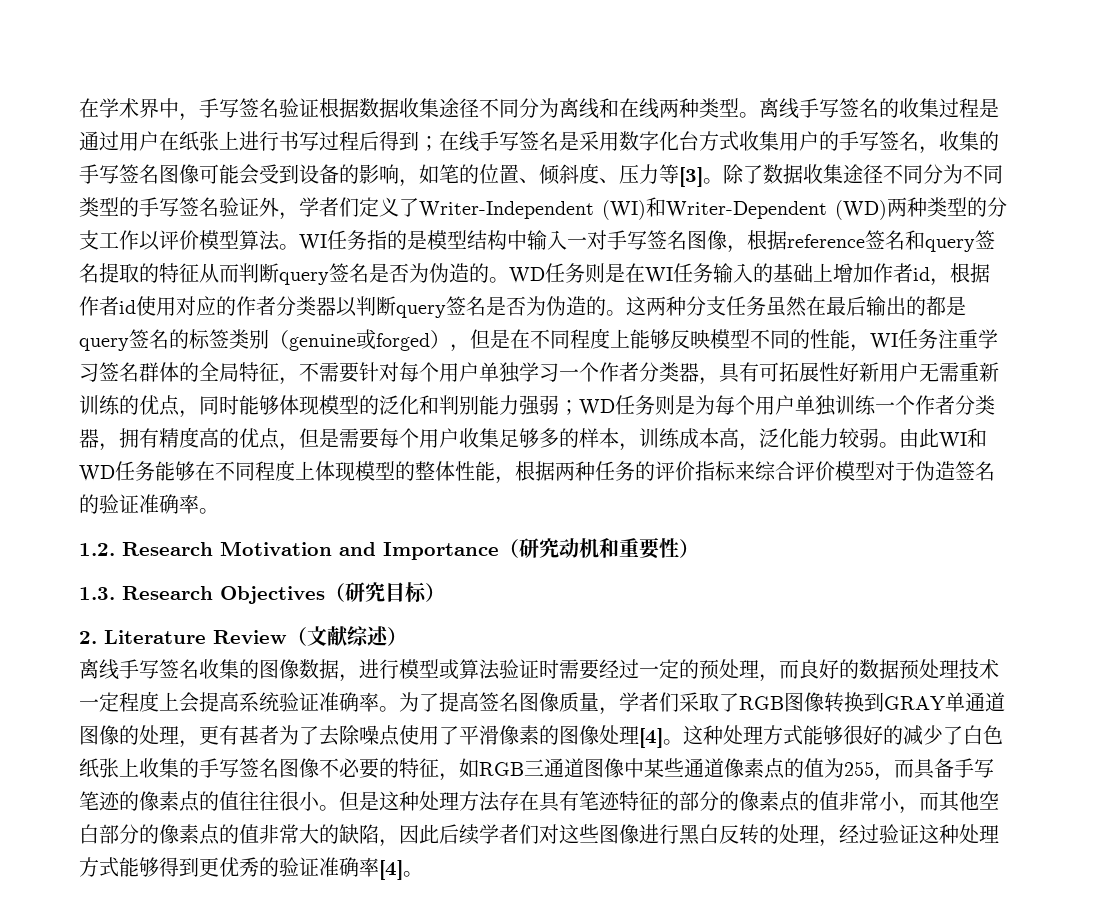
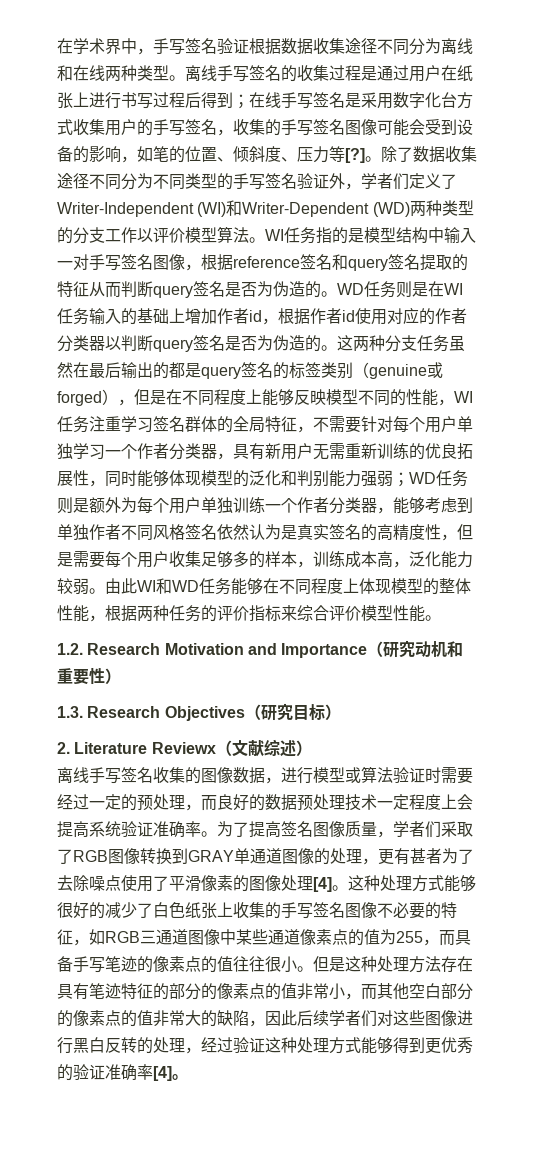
- 离线手写签名的收集过程是通过用户在纸张上进行书写过程后得到；在线手写签名是采用数字化台方式收集用户的手写签名，收集的手写签名图像可能会受到设备的影响，如笔的位置、倾斜度、压力等[3]。
+ 离线手写签名的收集过程是通过用户在纸张上进行书写过程后得到；在线手写签名是采用数字化台方式收集用户的手写签名，收集的手写签名图像可能会受到设备的影响，如笔的位置、倾斜度、压力等[?]。
- 这两种分支任务虽然在最后输出的都是query签名的标签类别（genuine或forged），但是在不同程度上能够反映模型不同的性能，WI任务注重学习签名群体的全局特征，不需要针对每个用户单独学习一个作者分类器，具有可拓展性好新用户无需重新训练的优点，同时能够体现模型的泛化和判别能力强弱；
+ 这两种分支任务虽然在最后输出的都是query签名的标签类别（genuine或forged），但是在不同程度上能够反映模型不同的性能，WI任务注重学习签名群体的全局特征，不需要针对每个用户单独学习一个作者分类器，具有新用户无需重新训练的优良拓展性，同时能够体现模型的泛化和判别能力强弱；
- WD任务则是为每个用户单独训练一个作者分类器，拥有精度高的优点，但是需要每个用户收集足够多的样本，训练成本高，泛化能力较弱。
+ WD任务则是额外为每个用户单独训练一个作者分类器，能够考虑到单独作者不同风格签名依然认为是真实签名的高精度性，但是需要每个用户收集足够多的样本，训练成本高，泛化能力较弱。
- 由此WI和WD任务能够在不同程度上体现模型的整体性能，根据两种任务的评价指标来综合评价模型对于伪造签名的验证准确率。
+ 由此WI和WD任务能够在不同程度上体现模型的整体性能，根据两种任务的评价指标来综合评价模型性能。
- 2. Literature Review（文献综述）
+ 2. Literature Reviewx（文献综述）

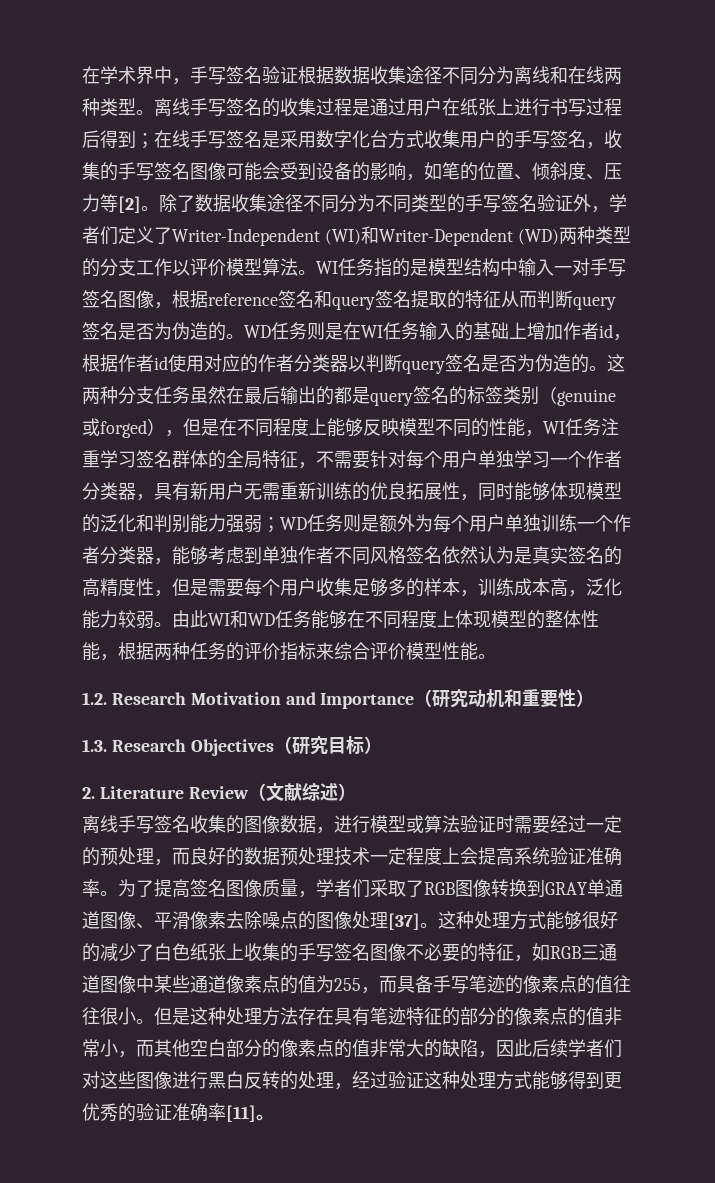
- 离线手写签名的收集过程是通过用户在纸张上进行书写过程后得到；在线手写签名是采用数字化台方式收集用户的手写签名，收集的手写签名图像可能会受到设备的影响，如笔的位置、倾斜度、压力等[?]。
+ 离线手写签名的收集过程是通过用户在纸张上进行书写过程后得到；在线手写签名是采用数字化台方式收集用户的手写签名，收集的手写签名图像可能会受到设备的影响，如笔的位置、倾斜度、压力等[2]。
- 2. Literature Reviewx（文献综述）
+ 2. Literature Review（文献综述）
- 为了提高签名图像质量，学者们采取了RGB图像转换到GRAY单通道图像的处理，更有甚者为了去除噪点使用了平滑像素的图像处理[4]。
+ 为了提高签名图像质量，学者们采取了RGB图像转换到GRAY单通道图像、平滑像素去除噪点的图像处理[37]。
- 但是这种处理方法存在具有笔迹特征的部分的像素点的值非常小，而其他空白部分的像素点的值非常大的缺陷，因此后续学者们对这些图像进行黑白反转的处理，经过验证这种处理方式能够得到更优秀的验证准确率[4]。
+ 但是这种处理方法存在具有笔迹特征的部分的像素点的值非常小，而其他空白部分的像素点的值非常大的缺陷，因此后续学者们对这些图像进行黑白反转的处理，经过验证这种处理方式能够得到更优秀的验证准确率[11]。

